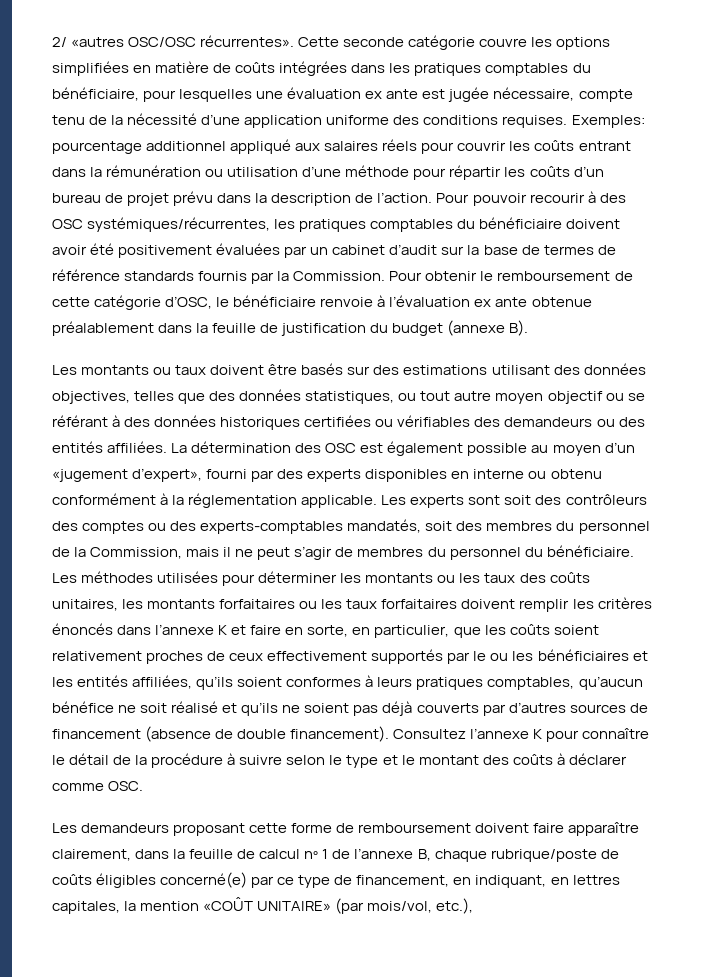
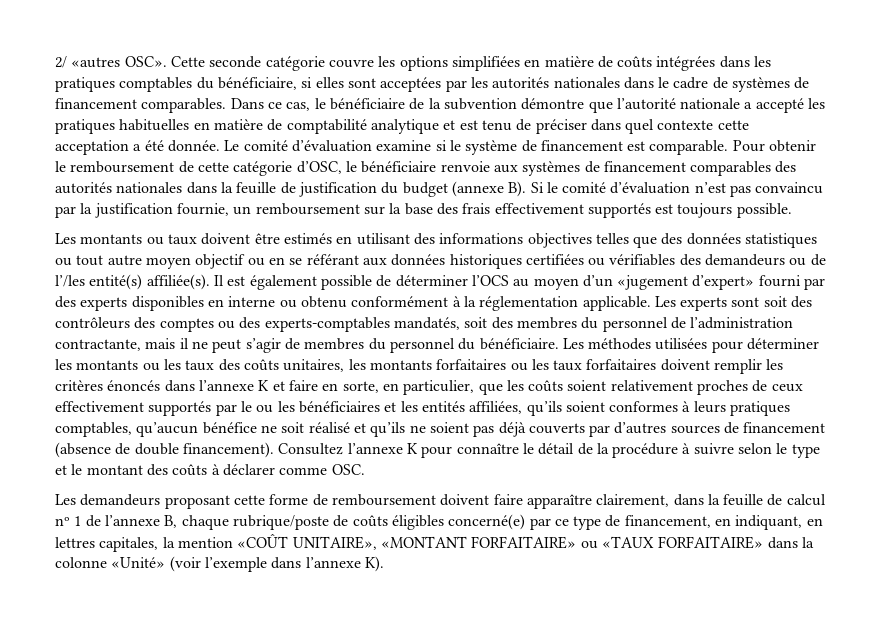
- 2/ «autres OSC/OSC récurrentes».
+ 2/ «autres OSC».
- Cette seconde catégorie couvre les options simplifiées en matière de coûts intégrées dans les pratiques comptables du bénéficiaire, pour lesquelles une évaluation ex ante est jugée nécessaire, compte tenu de la nécessité d’une application uniforme des conditions requises. Exemples: pourcentage additionnel appliqué aux salaires réels pour couvrir les coûts entrant dans la rémunération ou utilisation d’une méthode pour répartir les coûts d’un bureau de projet prévu dans la description de l’action. Pour pouvoir recourir à des OSC systémiques/récurrentes, les pratiques comptables du bénéficiaire doivent avoir été positivement évaluées par un cabinet d’audit sur la base de termes de référence standards fournis par la Commission.
+ Cette seconde catégorie couvre les options simplifiées en matière de coûts intégrées dans les pratiques comptables du bénéficiaire, si elles sont acceptées par les autorités nationales dans le cadre de systèmes de financement comparables. Dans ce cas, le bénéficiaire de la subvention démontre que l’autorité nationale a accepté les pratiques habituelles en matière de comptabilité analytique et est tenu de préciser dans quel contexte cette acceptation a été donnée. Le comité d’évaluation examine si le système de financement est comparable.
- Pour obtenir le remboursement de cette catégorie d’OSC, le bénéficiaire renvoie à l’évaluation ex ante obtenue préalablement dans la feuille de justification du budget (annexe B).
+ Pour obtenir le remboursement de cette catégorie d’OSC, le bénéficiaire renvoie aux systèmes de financement comparables des autorités nationales dans la feuille de justification du budget (annexe B). Si le comité d’évaluation n’est pas convaincu par la justification fournie, un remboursement sur la base des frais effectivement supportés est toujours possible.
- Les montants ou taux doivent être basés sur des estimations utilisant des données objectives, telles que des données statistiques, ou tout autre moyen objectif ou se référant à des données historiques certifiées ou vérifiables des demandeurs ou des entités affiliées. La détermination des OSC est également possible au moyen d’un «jugement d’expert», fourni par des experts disponibles en interne ou obtenu conformément à la réglementation applicable.
+ Les montants ou taux doivent être estimés en utilisant des informations objectives telles que des données statistiques ou tout autre moyen objectif ou en se référant aux données historiques certifiées ou vérifiables des demandeurs ou de l’/les entité(s) affiliée(s). Il est également possible de déterminer l’OCS au moyen d’un «jugement d’expert» fourni par des experts disponibles en interne ou obtenu conformément à la réglementation applicable.
- Les experts sont soit des contrôleurs des comptes ou des experts-comptables mandatés, soit des membres du personnel de la Commission, mais il ne peut s’agir de membres du personnel du bénéficiaire.
+ Les experts sont soit des contrôleurs des comptes ou des experts-comptables mandatés, soit des membres du personnel de l’administration contractante, mais il ne peut s’agir de membres du personnel du bénéficiaire.
- Les demandeurs proposant cette forme de remboursement doivent faire apparaître clairement, dans la feuille de calcul nº 1 de l’annexe B, chaque rubrique/poste de coûts éligibles concerné(e) par ce type de financement, en indiquant, en lettres capitales, la mention «COÛT UNITAIRE» (par mois/vol, etc.),
+ Les demandeurs proposant cette forme de remboursement doivent faire apparaître clairement, dans la feuille de calcul nº 1 de l’annexe B, chaque rubrique/poste de coûts éligibles concerné(e) par ce type de financement, en indiquant, en lettres capitales, la mention «COÛT UNITAIRE», «MONTANT FORFAITAIRE» ou «TAUX FORFAITAIRE» dans la colonne «Unité» (voir l’exemple dans l’annexe K).

